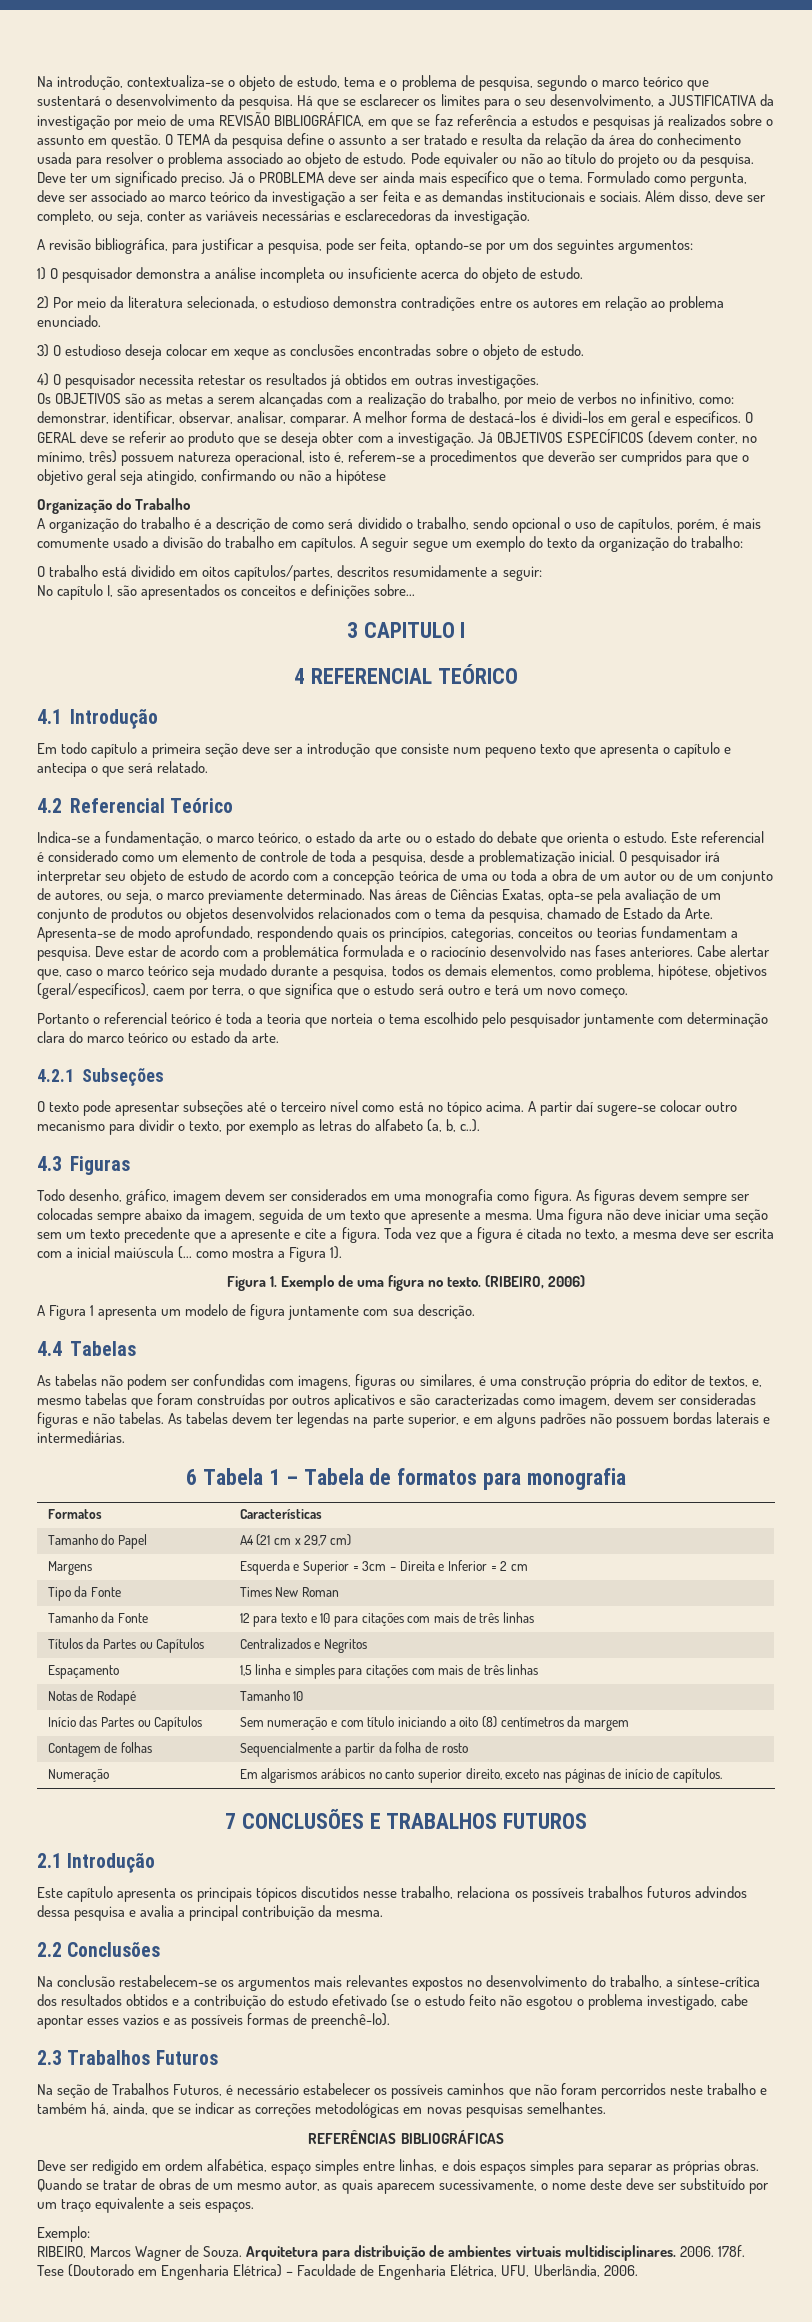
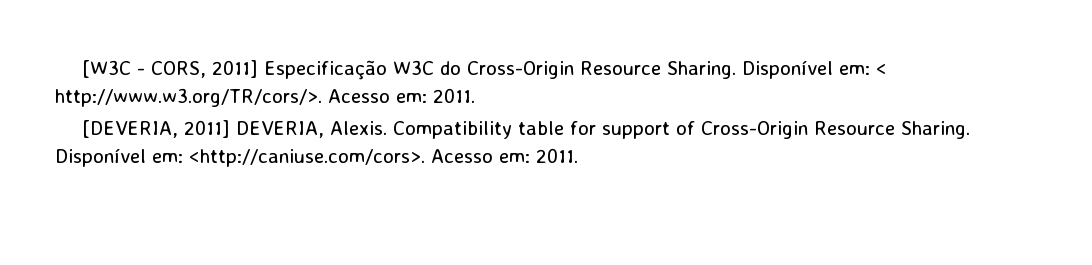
- Na introdução, contextualiza-se o objeto de estudo, tema e o problema de pesquisa, segundo o marco teórico que sustentará o desenvolvimento da pesquisa. Há que se esclarecer os limites para o seu desenvolvimento, a JUSTIFICATIVA da investigação por meio de uma REVISÃO BIBLIOGRÁFICA, em que se faz referência a estudos e pesquisas já realizados sobre o assunto em questão. O TEMA da pesquisa define o assunto a ser tratado e resulta da relação da área do conhecimento usada para resolver o problema associado ao objeto de estudo. Pode equivaler ou não ao título do projeto ou da pesquisa. Deve ter um significado preciso. Já o PROBLEMA deve ser ainda mais específico que o tema. Formulado como pergunta, deve ser associado ao marco teórico da investigação a ser feita e as demandas institucionais e sociais. Além disso, deve ser completo, ou seja, conter as variáveis necessárias e esclarecedoras da investigação.
- A revisão bibliográfica, para justificar a pesquisa, pode ser feita, optando-se por um dos seguintes argumentos:
- 1) O pesquisador demonstra a análise incompleta ou insuficiente acerca do objeto de estudo.
- 2) Por meio da literatura selecionada, o estudioso demonstra contradições entre os autores em relação ao problema enunciado.
- 3) O estudioso deseja colocar em xeque as conclusões encontradas sobre o objeto de estudo.
- 4) O pesquisador necessita retestar os resultados já obtidos em outras investigações.
- Os OBJETIVOS são as metas a serem alcançadas com a realização do trabalho, por meio de verbos no infinitivo, como: demonstrar, identificar, observar, analisar, comparar. A melhor forma de destacá-los é dividi-los em geral e específicos. O GERAL deve se referir ao produto que se deseja obter com a investigação. Já OBJETIVOS ESPECÍFICOS (devem conter, no mínimo, três) possuem natureza operacional, isto é, referem-se a procedimentos que deverão ser cumpridos para que o objetivo geral seja atingido, confirmando ou não a hipótese
- Organização do Trabalho
- A organização do trabalho é a descrição de como será dividido o trabalho, sendo opcional o uso de capítulos, porém, é mais comumente usado a divisão do trabalho em capítulos. A seguir segue um exemplo do texto da organização do trabalho:
- O trabalho está dividido em oitos capítulos/partes, descritos resumidamente a seguir:
- No capítulo I, são apresentados os conceitos e definições sobre...
- 3 CAPITULO I
- 4 REFERENCIAL TEÓRICO
- 4.1 Introdução
- Em todo capítulo a primeira seção deve ser a introdução que consiste num pequeno texto que apresenta o capítulo e antecipa o que será relatado.
- 4.2 Referencial Teórico
- Indica-se a fundamentação, o marco teórico, o estado da arte ou o estado do debate que orienta o estudo. Este referencial é considerado como um elemento de controle de toda a pesquisa, desde a problematização inicial. O pesquisador irá interpretar seu objeto de estudo de acordo com a concepção teórica de uma ou toda a obra de um autor ou de um conjunto de autores, ou seja, o marco previamente determinado. Nas áreas de Ciências Exatas, opta-se pela avaliação de um conjunto de produtos ou objetos desenvolvidos relacionados com o tema da pesquisa, chamado de Estado da Arte. Apresenta-se de modo aprofundado, respondendo quais os princípios, categorias, conceitos ou teorias fundamentam a pesquisa. Deve estar de acordo com a problemática formulada e o raciocínio desenvolvido nas fases anteriores. Cabe alertar que, caso o marco teórico seja mudado durante a pesquisa, todos os demais elementos, como problema, hipótese, objetivos (geral/específicos), caem por terra, o que significa que o estudo será outro e terá um novo começo.
- Portanto o referencial teórico é toda a teoria que norteia o tema escolhido pelo pesquisador juntamente com determinação clara do marco teórico ou estado da arte.
- 4.2.1 Subseções
- O texto pode apresentar subseções até o terceiro nível como está no tópico acima. A partir daí sugere-se colocar outro mecanismo para dividir o texto, por exemplo as letras do alfabeto (a, b, c..).
- 4.3 Figuras
- Todo desenho, gráfico, imagem devem ser considerados em uma monografia como figura. As figuras devem sempre ser colocadas sempre abaixo da imagem, seguida de um texto que apresente a mesma. Uma figura não deve iniciar uma seção sem um texto precedente que a apresente e cite a figura. Toda vez que a figura é citada no texto, a mesma deve ser escrita com a inicial maiúscula (... como mostra a Figura 1).
- Figura 1. Exemplo de uma figura no texto. (RIBEIRO, 2006)
- A Figura 1 apresenta um modelo de figura juntamente com sua descrição.
- 4.4 Tabelas
- As tabelas não podem ser confundidas com imagens, figuras ou similares, é uma construção própria do editor de textos, e, mesmo tabelas que foram construídas por outros aplicativos e são caracterizadas como imagem, devem ser consideradas figuras e não tabelas. As tabelas devem ter legendas na parte superior, e em alguns padrões não possuem bordas laterais e intermediárias.
- 6 Tabela 1 – Tabela de formatos para monografia
- Formatos | Características
- Tamanho do Papel | A4 (21 cm x 29,7 cm)
- Margens | Esquerda e Superior = 3cm – Direita e Inferior = 2 cm
- Tipo da Fonte | Times New Roman
- Tamanho da Fonte | 12 para texto e 10 para citações com mais de três linhas
- Títulos da Partes ou Capítulos | Centralizados e Negritos
- Espaçamento | 1,5 linha e simples para citações com mais de três linhas
- Notas de Rodapé | Tamanho 10
- Início das Partes ou Capítulos | Sem numeração e com título iniciando a oito (8) centímetros da margem
- Contagem de folhas | Sequencialmente a partir da folha de rosto
- Numeração | Em algarismos arábicos no canto superior direito, exceto nas páginas de início de capítulos.
- 7 CONCLUSÕES E TRABALHOS FUTUROS
- 2.1 Introdução
- Este capítulo apresenta os principais tópicos discutidos nesse trabalho, relaciona os possíveis trabalhos futuros advindos dessa pesquisa e avalia a principal contribuição da mesma.
- 2.2 Conclusões
- Na conclusão restabelecem-se os argumentos mais relevantes expostos no desenvolvimento do trabalho, a síntese-crítica dos resultados obtidos e a contribuição do estudo efetivado (se o estudo feito não esgotou o problema investigado, cabe apontar esses vazios e as possíveis formas de preenchê-lo).
- 2.3 Trabalhos Futuros
- Na seção de Trabalhos Futuros, é necessário estabelecer os possíveis caminhos que não foram percorridos neste trabalho e também há, ainda, que se indicar as correções metodológicas em novas pesquisas semelhantes.
- REFERÊNCIAS BIBLIOGRÁFICAS
- Deve ser redigido em ordem alfabética, espaço simples entre linhas, e dois espaços simples para separar as próprias obras. Quando se tratar de obras de um mesmo autor, as quais aparecem sucessivamente, o nome deste deve ser substituído por um traço equivalente a seis espaços.
- Exemplo:
- RIBEIRO, Marcos Wagner de Souza. Arquitetura para distribuição de ambientes virtuais multidisciplinares. 2006. 178f. Tese (Doutorado em Engenharia Elétrica) – Faculdade de Engenharia Elétrica, UFU, Uberlândia, 2006.
+ [W3C - CORS, 2011] Especificação W3C do Cross-Origin Resource Sharing. Disponível em: < http://www.w3.org/TR/cors/>. Acesso em: 2011.
+ [DEVERIA, 2011] DEVERIA, Alexis. Compatibility table for support of Cross-Origin Resource Sharing. Disponível em: <http://caniuse.com/cors>. Acesso em: 2011.

